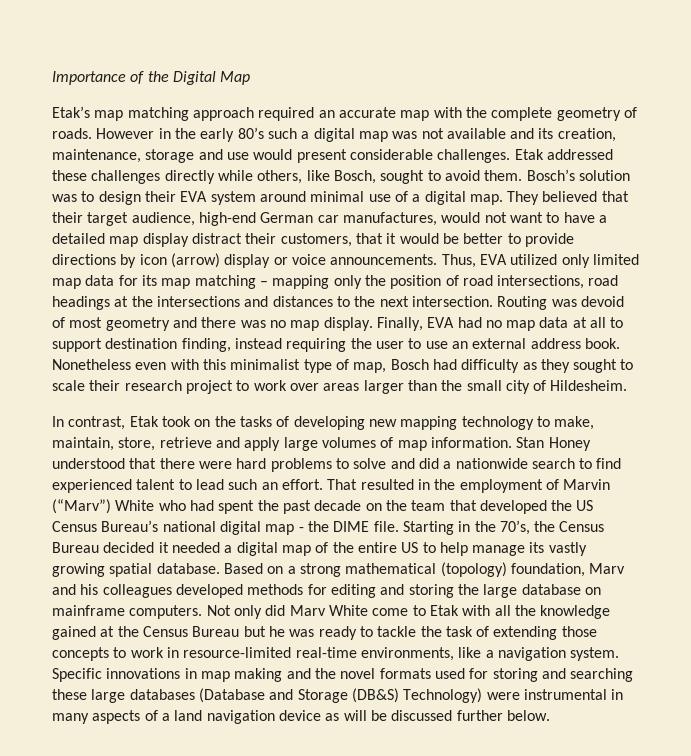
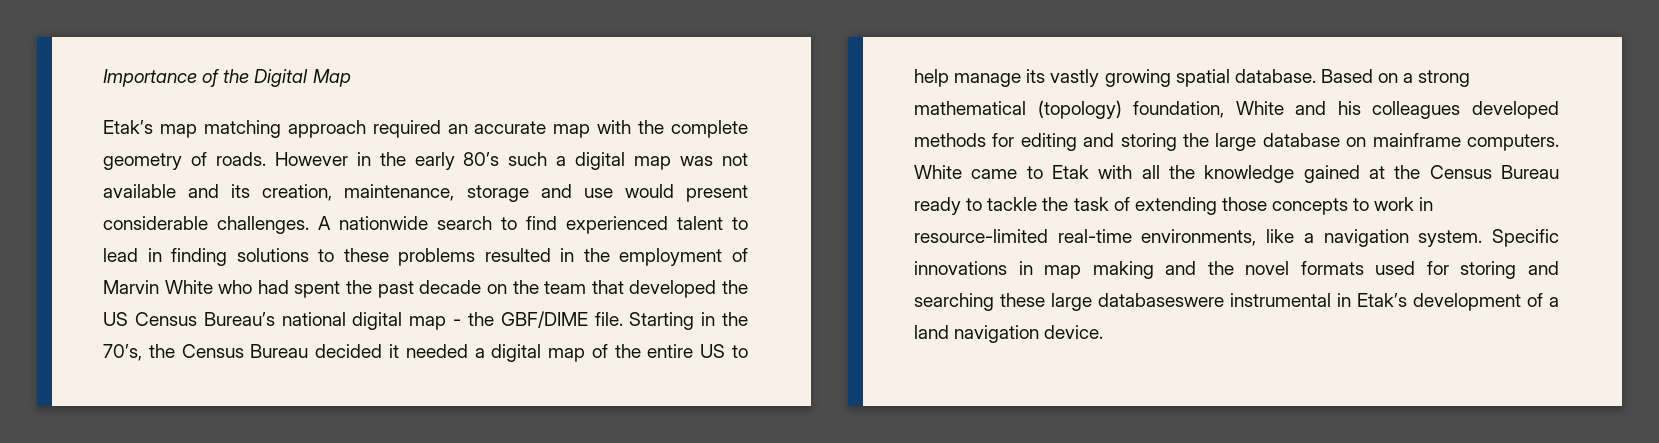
- Etak addressed these challenges directly while others, like Bosch, sought to avoid them. Bosch’s solution was to design their EVA system around minimal use of a digital map. They believed that their target audience, high-end German car manufactures, would not want to have a detailed map display distract their customers, that it would be better to provide directions by icon (arrow) display or voice announcements. Thus, EVA utilized only limited map data for its map matching – mapping only the position of road intersections, road headings at the intersections and distances to the next intersection. Routing was devoid of most geometry and there was no map display. Finally, EVA had no map data at all to support destination finding, instead requiring the user to use an external address book. Nonetheless even with this minimalist type of map, Bosch had difficulty as they sought to scale their research project to work over areas larger than the small city of Hildesheim.
- In contrast, Etak took on the tasks of developing new mapping technology to make, maintain, store, retrieve and apply large volumes of map information. Stan Honey understood that there were hard problems to solve and did a nationwide search to find experienced talent to lead such an effort. That resulted in the employment of Marvin (“Marv”) White who had spent the past decade on the team that developed the US Census Bureau’s national digital map - the DIME file.
+ A nationwide search to find experienced talent to lead in finding solutions to these problems resulted in the employment of Marvin White who had spent the past decade on the team that developed the US Census Bureau’s national digital map - the GBF/DIME file.
- Based on a strong mathematical (topology) foundation, Marv and his colleagues developed methods for editing and storing the large database on mainframe computers.
+ Based on a strong mathematical (topology) foundation, White and his colleagues developed methods for editing and storing the large database on mainframe computers.
- Not only did Marv White come to Etak with all the knowledge gained at the Census Bureau but he was ready to tackle the task of extending those concepts to work in resource-limited real-time environments, like a navigation system.
+ White came to Etak with all the knowledge gained at the Census Bureau ready to tackle the task of extending those concepts to work in resource-limited real-time environments, like a navigation system.
- Specific innovations in map making and the novel formats used for storing and searching these large databases (Database and Storage (DB&S) Technology) were instrumental in many aspects of a land navigation device as will be discussed further below.
+ Specific innovations in map making and the novel formats used for storing and searching these large databaseswere instrumental in Etak’s development of a land navigation device.

